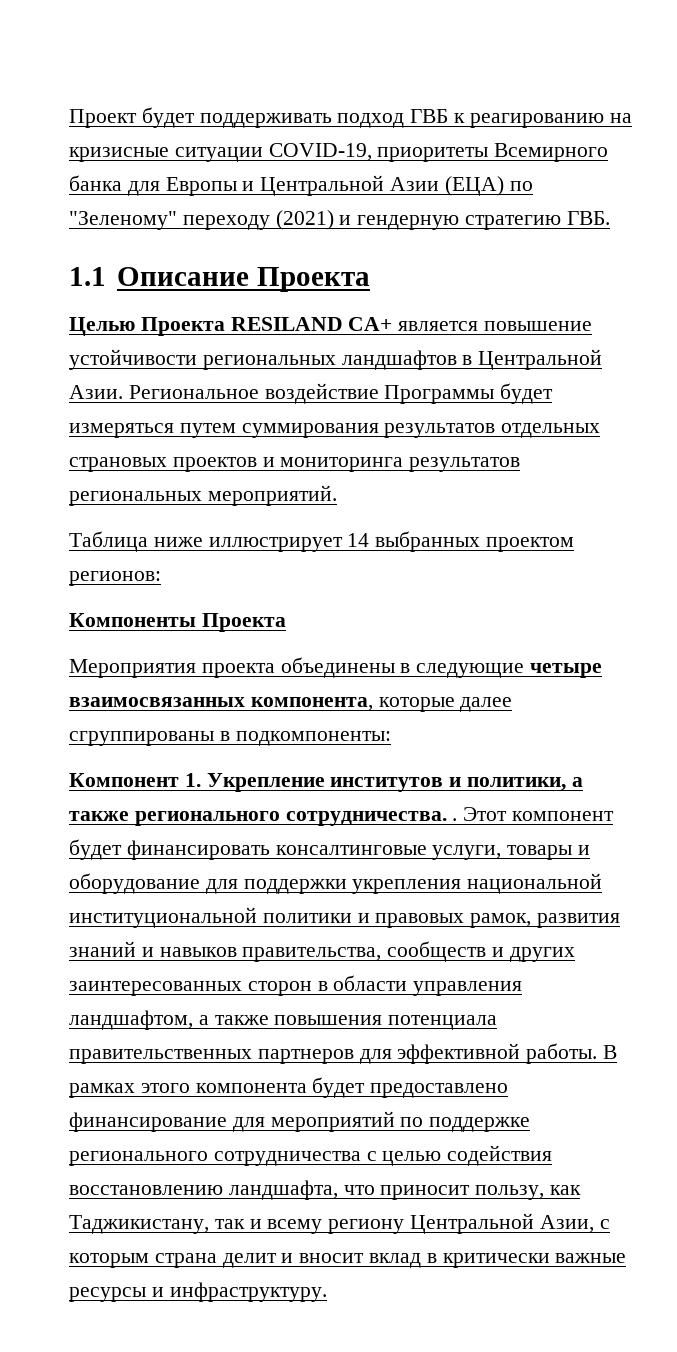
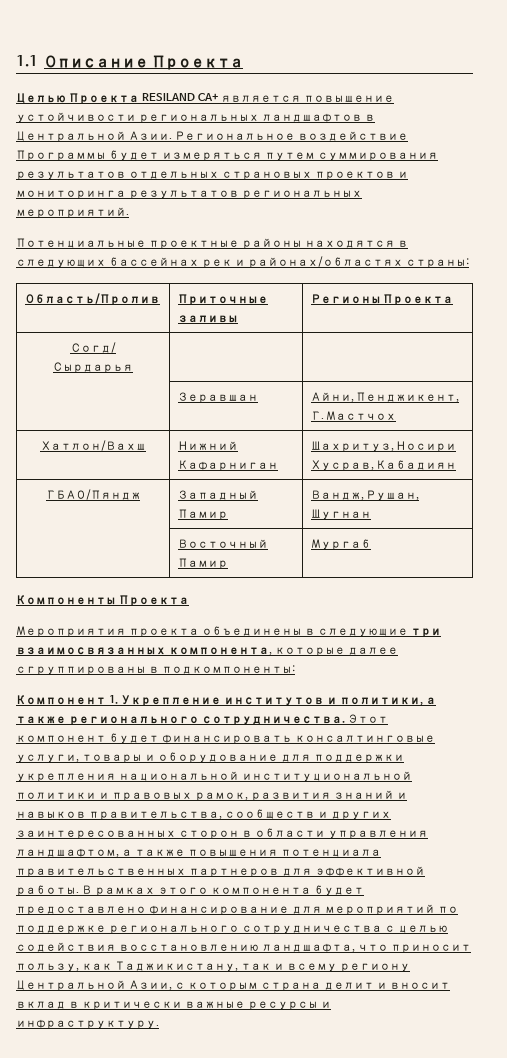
- Проект будет поддерживать подход ГВБ к реагированию на кризисные ситуации COVID-19, приоритеты Всемирного банка для Европы и Центральной Азии (ЕЦА) по "Зеленому" переходу (2021) и гендерную стратегию ГВБ.
- Таблица ниже иллюстрирует 14 выбранных проектом регионов:
+ Потенциальные проектные районы находятся в следующих бассейнах рек и районах/областях страны:
+ Область/Пролив | Приточные заливы | Регионы Проекта
+ Согд/
+ Сырдарья | |
+ | Зеравшан | Айни, Пенджикент, Г. Мастчох
+ Хатлон/Вахш | Нижний Кафарниган | Шахритуз, Носири Хусрав, Кабадиян
+ ГБАО/Пяндж | Западный Памир | Вандж, Рушан, Шугнан
+ | Восточный Памир | Мургаб
- Мероприятия проекта объединены в следующие четыре взаимосвязанных компонента, которые далее сгруппированы в подкомпоненты:
+ Мероприятия проекта объединены в следующие три взаимосвязанных компонента, которые далее сгруппированы в подкомпоненты:
- Компонент 1. Укрепление институтов и политики, а также регионального сотрудничества. .
+ Компонент 1. Укрепление институтов и политики, а также регионального сотрудничества.

